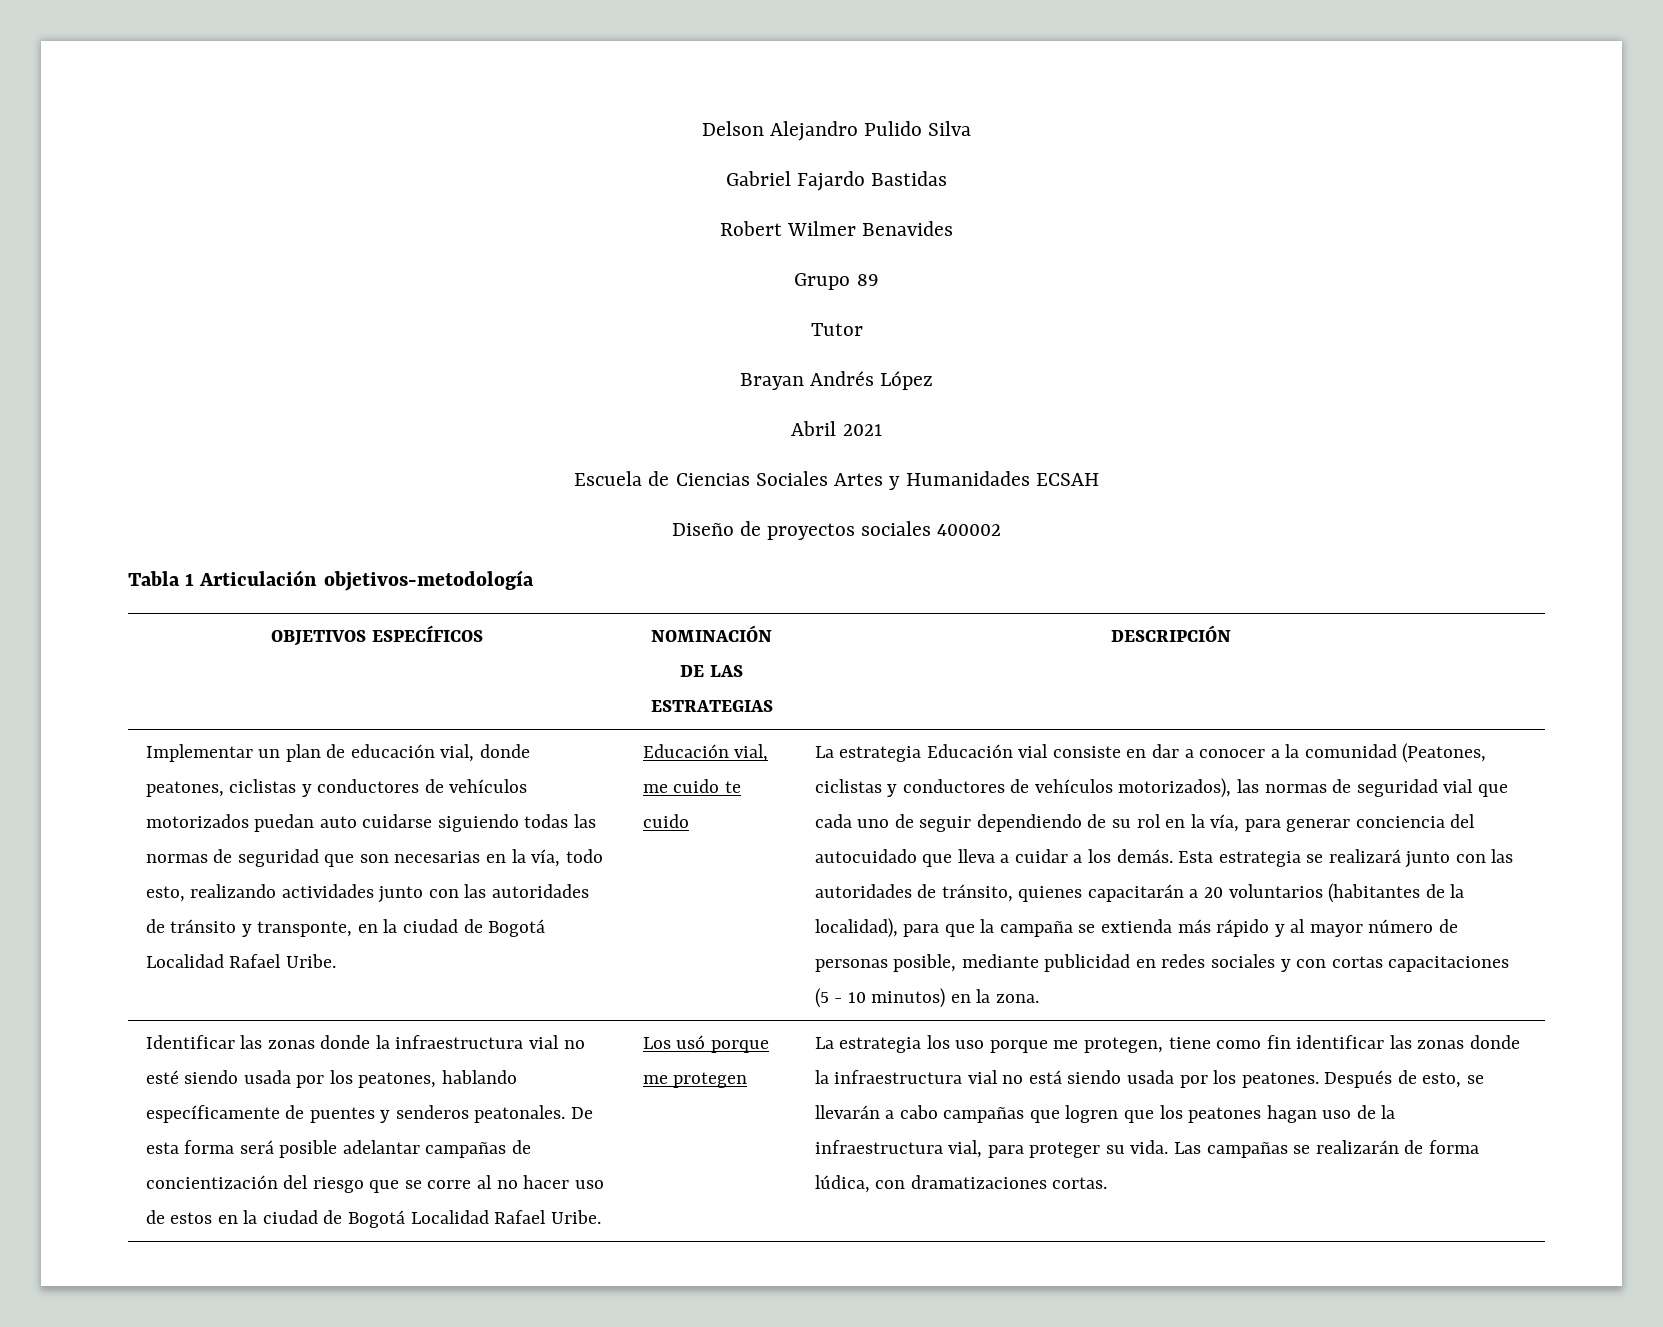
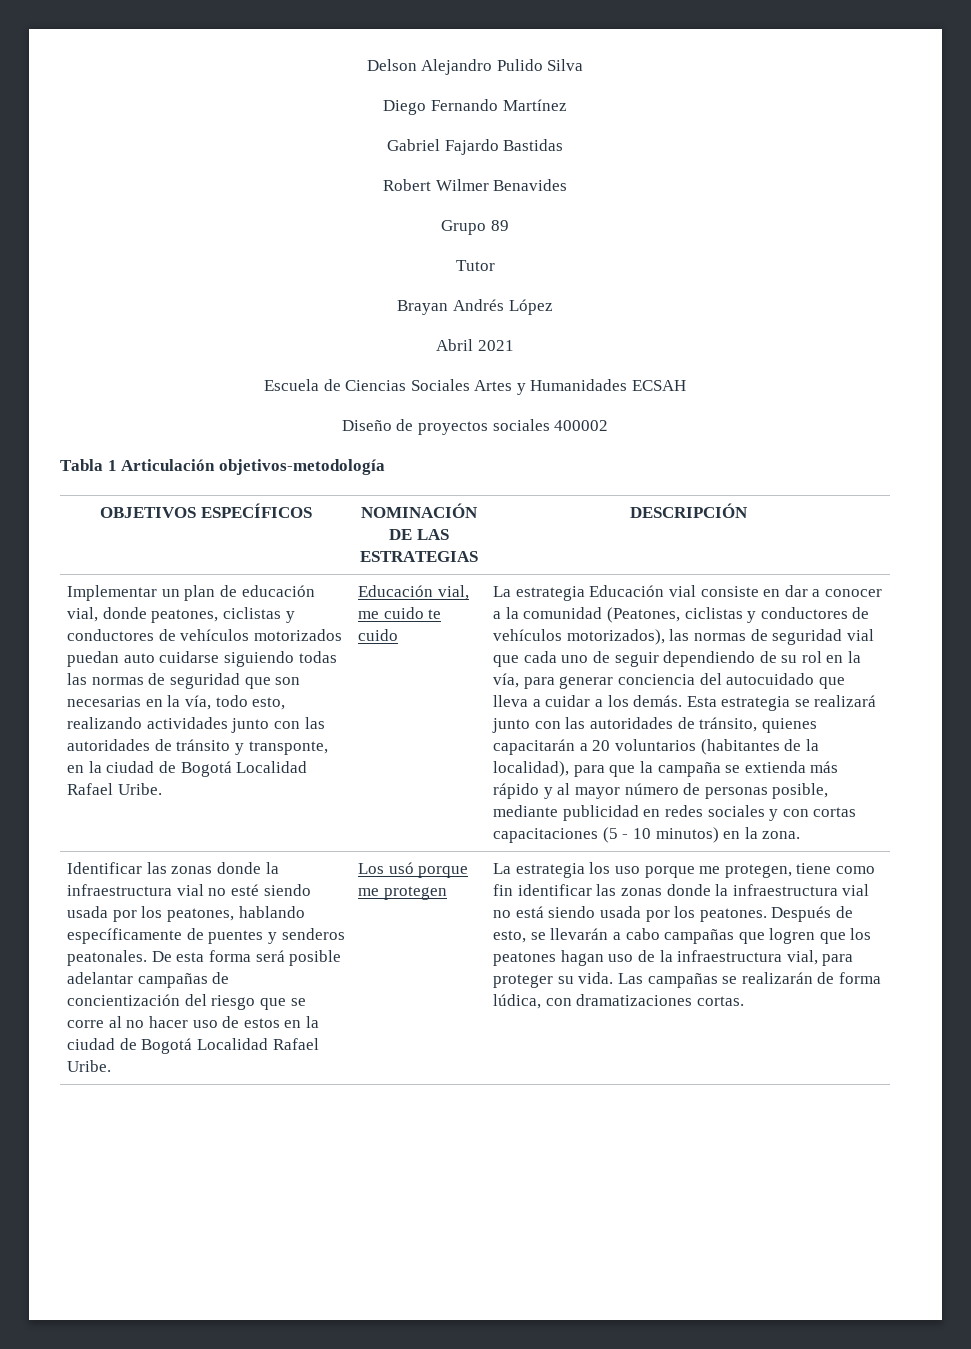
+ Diego Fernando Martínez

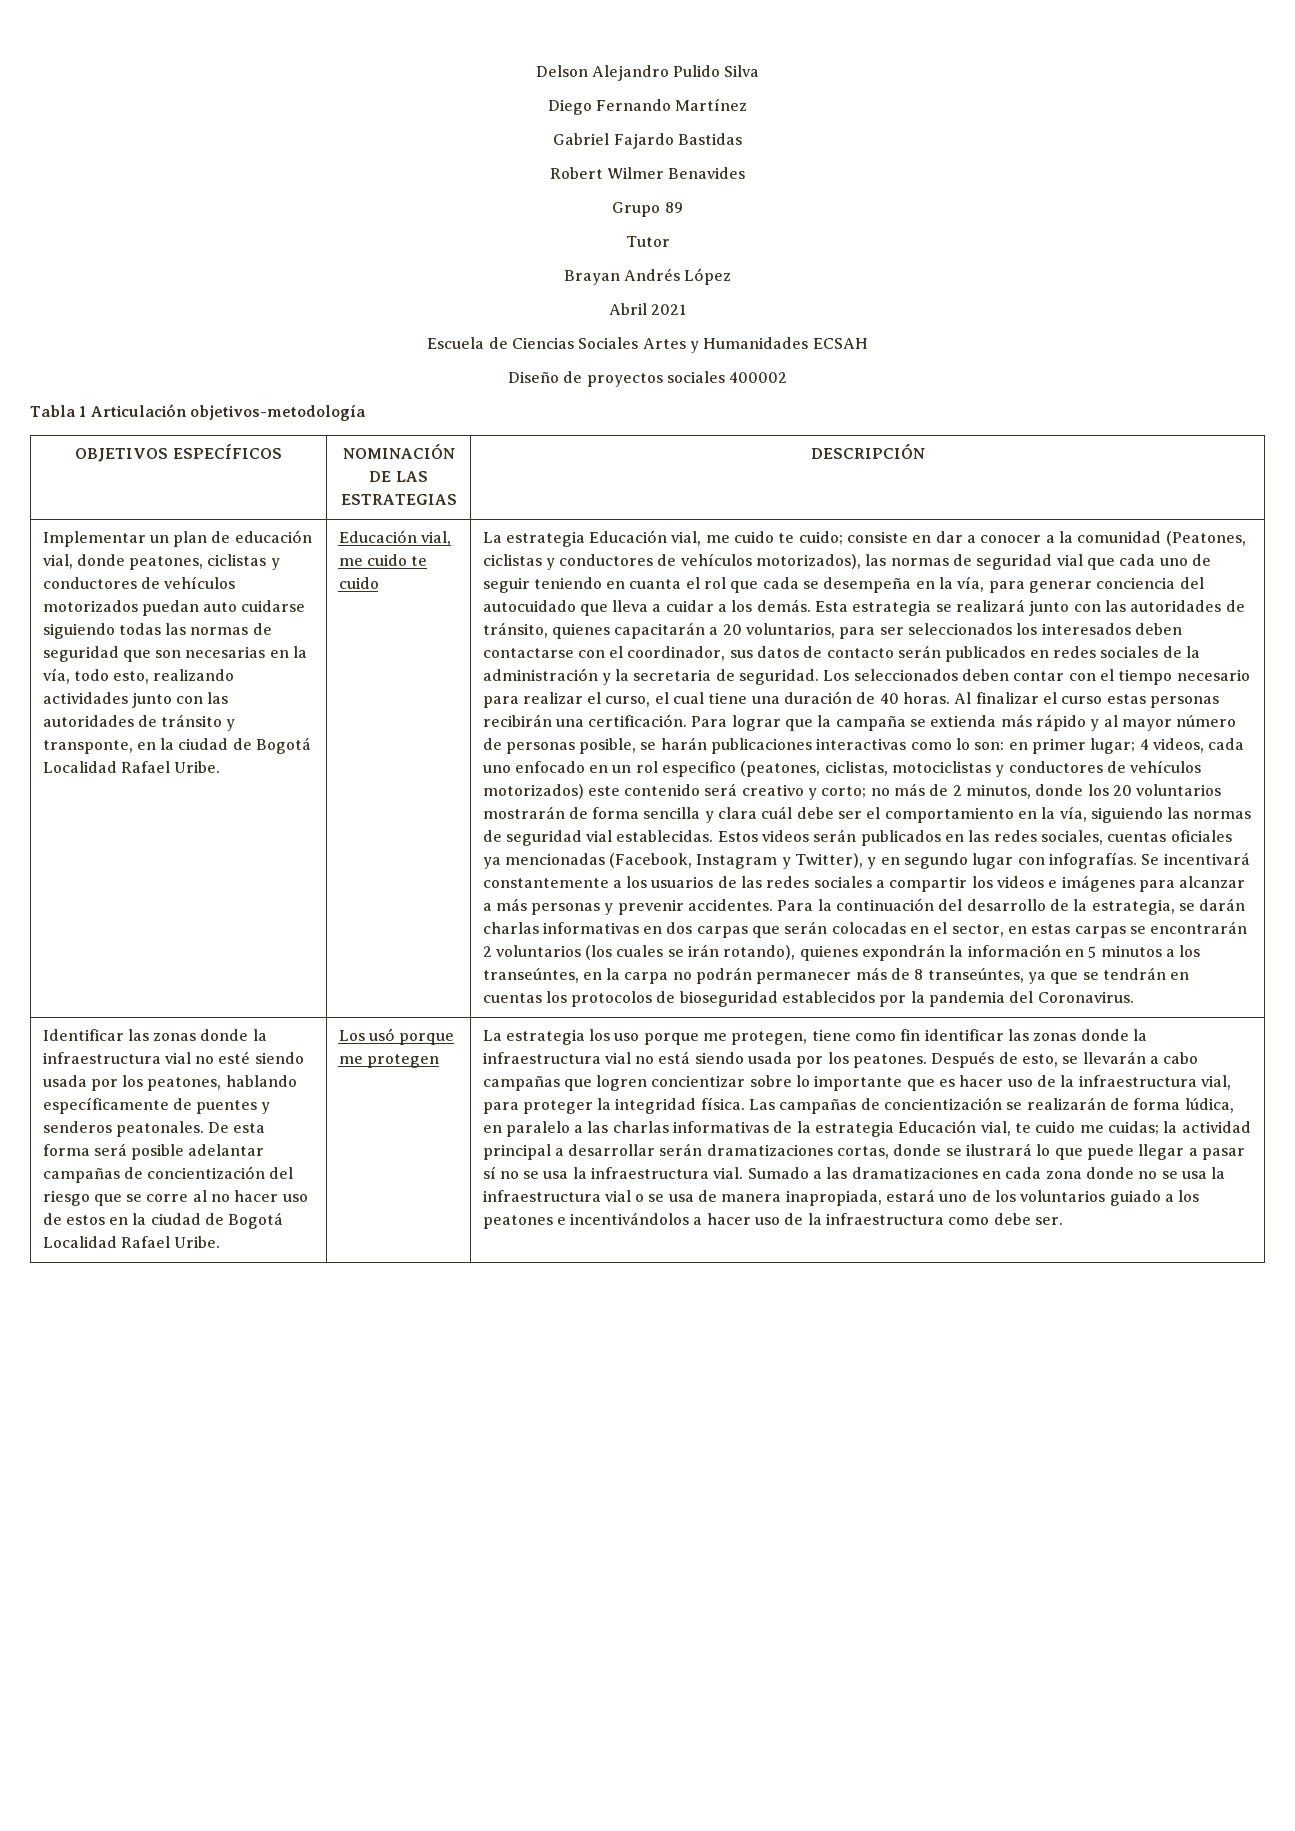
- La estrategia Educación vial consiste en dar a conocer a la comunidad (Peatones, ciclistas y conductores de vehículos motorizados), las normas de seguridad vial que cada uno de seguir dependiendo de su rol en la vía, para generar conciencia del autocuidado que lleva a cuidar a los demás.
+ La estrategia Educación vial, me cuido te cuido; consiste en dar a conocer a la comunidad (Peatones, ciclistas y conductores de vehículos motorizados), las normas de seguridad vial que cada uno de seguir teniendo en cuanta el rol que cada se desempeña en la vía, para generar conciencia del autocuidado que lleva a cuidar a los demás.
- Esta estrategia se realizará junto con las autoridades de tránsito, quienes capacitarán a 20 voluntarios (habitantes de la localidad), para que la campaña se extienda más rápido y al mayor número de personas posible, mediante publicidad en redes sociales y con cortas capacitaciones (5 - 10 minutos) en la zona.
+ Esta estrategia se realizará junto con las autoridades de tránsito, quienes capacitarán a 20 voluntarios, para ser seleccionados los interesados deben contactarse con el coordinador, sus datos de contacto serán publicados en redes sociales de la administración y la secretaria de seguridad. Los seleccionados deben contar con el tiempo necesario para realizar el curso, el cual tiene una duración de 40 horas. Al finalizar el curso estas personas recibirán una certificación. Para lograr que la campaña se extienda más rápido y al mayor número de personas posible, se harán publicaciones interactivas como lo son: en primer lugar; 4 videos, cada uno enfocado en un rol especifico (peatones, ciclistas, motociclistas y conductores de vehículos motorizados) este contenido será creativo y corto; no más de 2 minutos, donde los 20 voluntarios mostrarán de forma sencilla y clara cuál debe ser el comportamiento en la vía, siguiendo las normas de seguridad vial establecidas. Estos videos serán publicados en las redes sociales, cuentas oficiales ya mencionadas (Facebook, Instagram y Twitter), y en segundo lugar con infografías. Se incentivará constantemente a los usuarios de las redes sociales a compartir los videos e imágenes para alcanzar a más personas y prevenir accidentes. Para la continuación del desarrollo de la estrategia, se darán charlas informativas en dos carpas que serán colocadas en el sector, en estas carpas se encontrarán 2 voluntarios (los cuales se irán rotando), quienes expondrán la información en 5 minutos a los transeúntes, en la carpa no podrán permanecer más de 8 transeúntes, ya que se tendrán en cuentas los protocolos de bioseguridad establecidos por la pandemia del Coronavirus.
- Después de esto, se llevarán a cabo campañas que logren que los peatones hagan uso de la infraestructura vial, para proteger su vida. Las campañas se realizarán de forma lúdica, con dramatizaciones cortas.
+ Después de esto, se llevarán a cabo campañas que logren concientizar sobre lo importante que es hacer uso de la infraestructura vial, para proteger la integridad física. Las campañas de concientización se realizarán de forma lúdica, en paralelo a las charlas informativas de la estrategia Educación vial, te cuido me cuidas; la actividad principal a desarrollar serán dramatizaciones cortas, donde se ilustrará lo que puede llegar a pasar sí no se usa la infraestructura vial. Sumado a las dramatizaciones en cada zona donde no se usa la infraestructura vial o se usa de manera inapropiada, estará uno de los voluntarios guiado a los peatones e incentivándolos a hacer uso de la infraestructura como debe ser.

